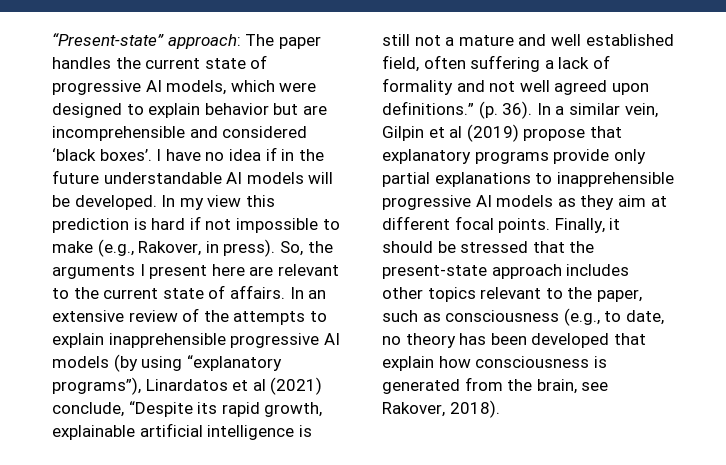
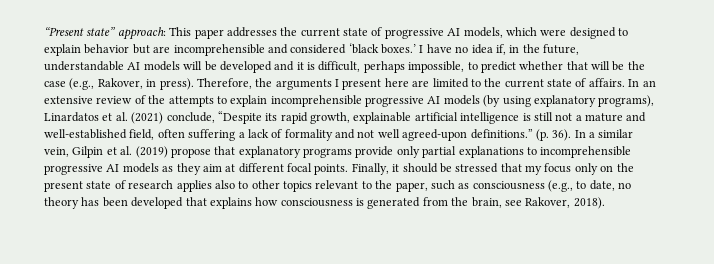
- “Present-state” approach: The paper handles the current state of progressive AI models, which were designed to explain behavior but are incomprehensible and considered ‘black boxes’.
+ “Present state” approach: This paper addresses the current state of progressive AI models, which were designed to explain behavior but are incomprehensible and considered ‘black boxes.’
- I have no idea if in the future understandable AI models will be developed. In my view this prediction is hard if not impossible to make (e.g., Rakover, in press).
+ I have no idea if, in the future, understandable AI models will be developed and it is difficult, perhaps impossible, to predict whether that will be the case (e.g., Rakover, in press).
- So, the arguments I present here are relevant to the current state of affairs.
+ Therefore, the arguments I present here are limited to the current state of affairs.
- In an extensive review of the attempts to explain inapprehensible progressive AI models (by using “explanatory programs”), Linardatos et al (2021) conclude, “Despite its rapid growth, explainable artificial intelligence is still not a mature and well established field, often suffering a lack of formality and not well agreed upon definitions.”
+ In an extensive review of the attempts to explain incomprehensible progressive AI models (by using explanatory programs), Linardatos et al. (2021) conclude, “Despite its rapid growth, explainable artificial intelligence is still not a mature and well-established field, often suffering a lack of formality and not well agreed-upon definitions.”
- In a similar vein, Gilpin et al (2019) propose that explanatory programs provide only partial explanations to inapprehensible progressive AI models as they aim at different focal points.
+ In a similar vein, Gilpin et al. (2019) propose that explanatory programs provide only partial explanations to incomprehensible progressive AI models as they aim at different focal points.
- Finally, it should be stressed that the present-state approach includes other topics relevant to the paper, such as consciousness (e.g., to date, no theory has been developed that explain how consciousness is generated from the brain, see Rakover, 2018).
+ Finally, it should be stressed that my focus only on the present state of research applies also to other topics relevant to the paper, such as consciousness (e.g., to date, no theory has been developed that explains how consciousness is generated from the brain, see Rakover, 2018).

